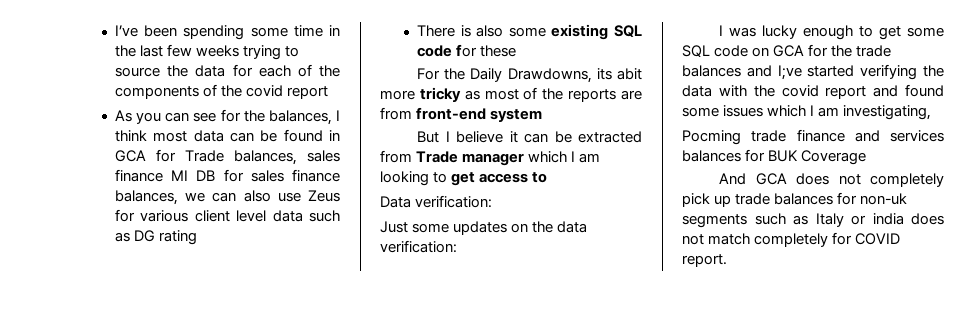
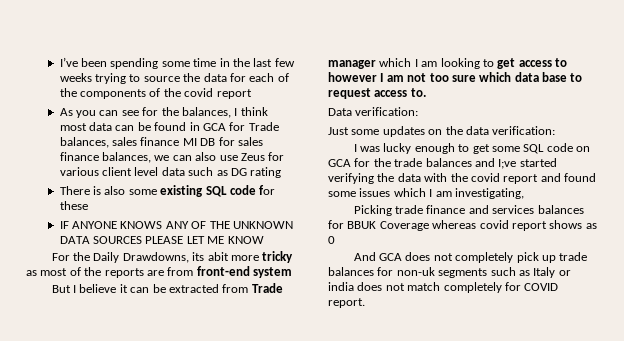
+ IF ANYONE KNOWS ANY OF THE UNKNOWN DATA SOURCES PLEASE LET ME KNOW
- But I believe it can be extracted from Trade manager which I am looking to get access to
+ But I believe it can be extracted from Trade manager which I am looking to get access to however I am not too sure which data base to request access to.
- Pocming trade finance and services balances for BUK Coverage
+ Picking trade finance and services balances for BBUK Coverage whereas covid report shows as 0

